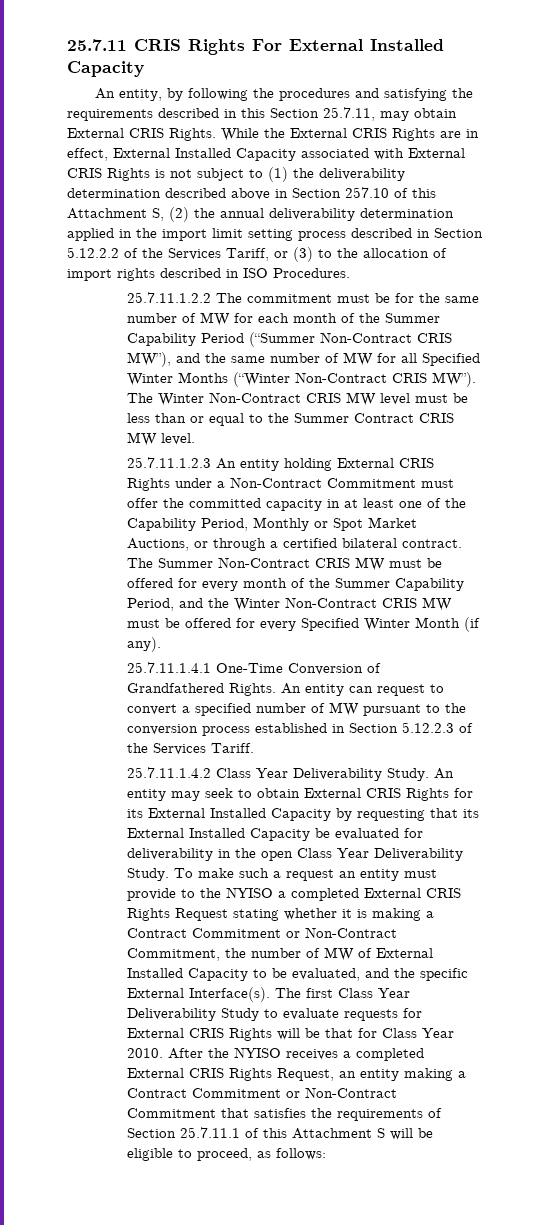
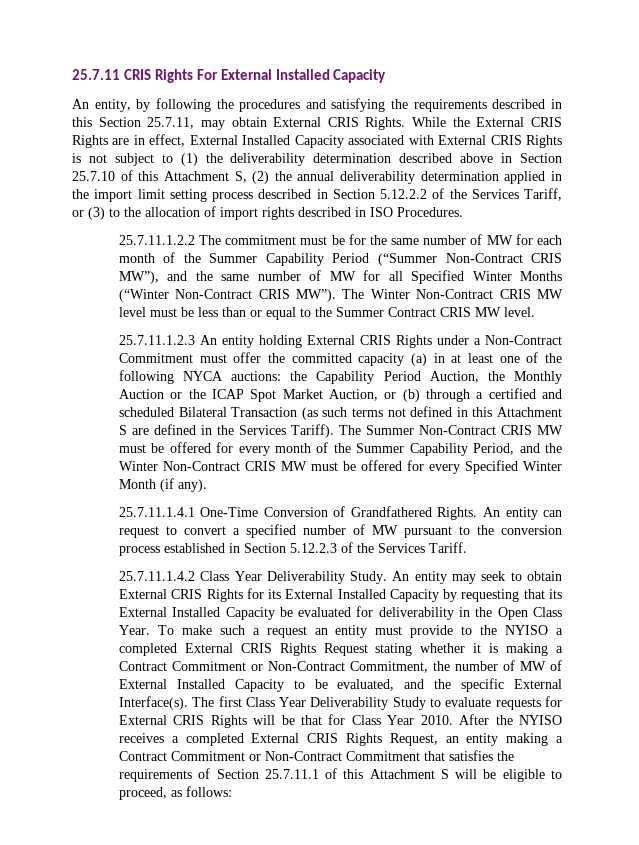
- While the External CRIS Rights are in effect, External Installed Capacity associated with External CRIS Rights is not subject to (1) the deliverability determination described above in Section 257.10 of this Attachment S, (2) the annual deliverability determination applied in the import limit setting process described in Section 5.12.2.2 of the Services Tariff, or (3) to the allocation of import rights described in ISO Procedures.
+ While the External CRIS Rights are in effect, External Installed Capacity associated with External CRIS Rights is not subject to (1) the deliverability determination described above in Section 25.7.10 of this Attachment S, (2) the annual deliverability determination applied in the import limit setting process described in Section 5.12.2.2 of the Services Tariff, or (3) to the allocation of import rights described in ISO Procedures.
- 25.7.11.1.2.3 An entity holding External CRIS Rights under a Non-Contract Commitment must offer the committed capacity in at least one of the Capability Period, Monthly or Spot Market Auctions, or through a certified bilateral contract.
+ 25.7.11.1.2.3 An entity holding External CRIS Rights under a Non-Contract Commitment must offer the committed capacity (a) in at least one of the following NYCA auctions: the Capability Period Auction, the Monthly Auction or the ICAP Spot Market Auction, or (b) through a certified and scheduled Bilateral Transaction (as such terms not defined in this Attachment S are defined in the Services Tariff).
- An entity may seek to obtain External CRIS Rights for its External Installed Capacity by requesting that its External Installed Capacity be evaluated for deliverability in the open Class Year Deliverability Study.
+ An entity may seek to obtain External CRIS Rights for its External Installed Capacity by requesting that its External Installed Capacity be evaluated for deliverability in the Open Class Year.

